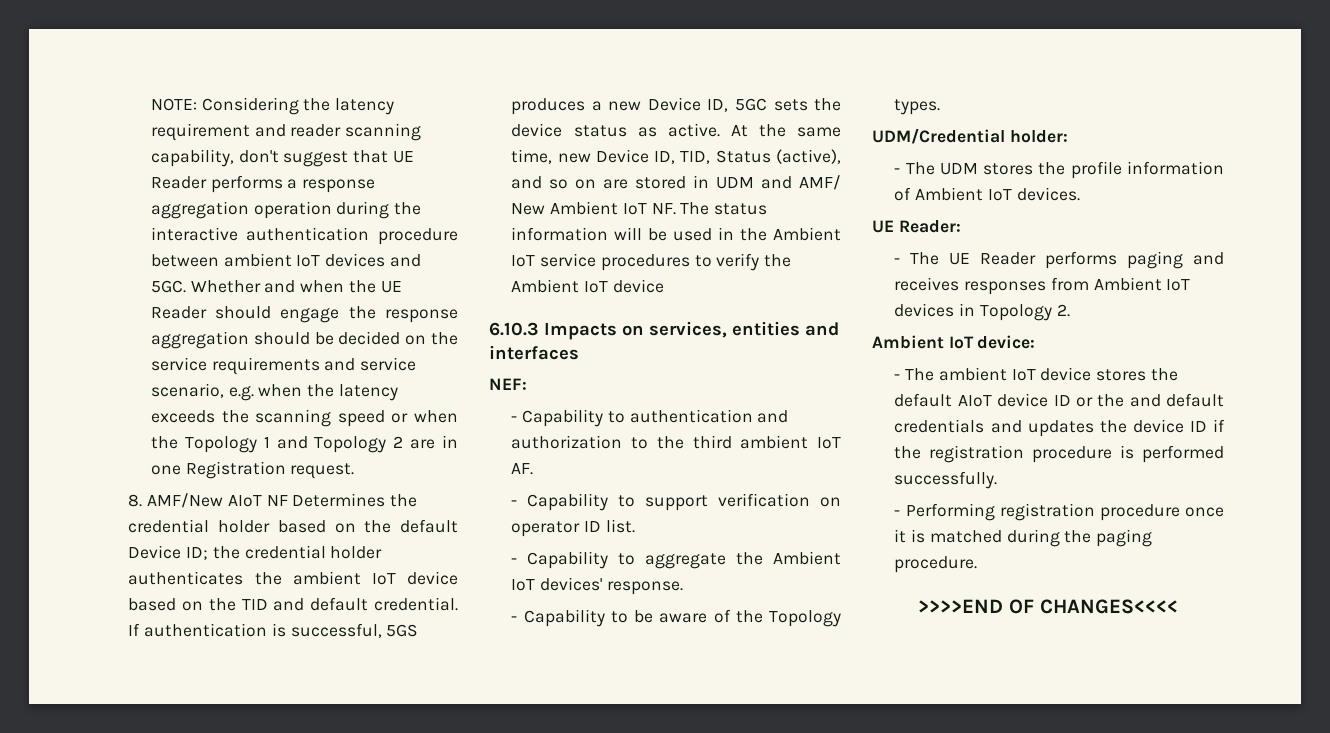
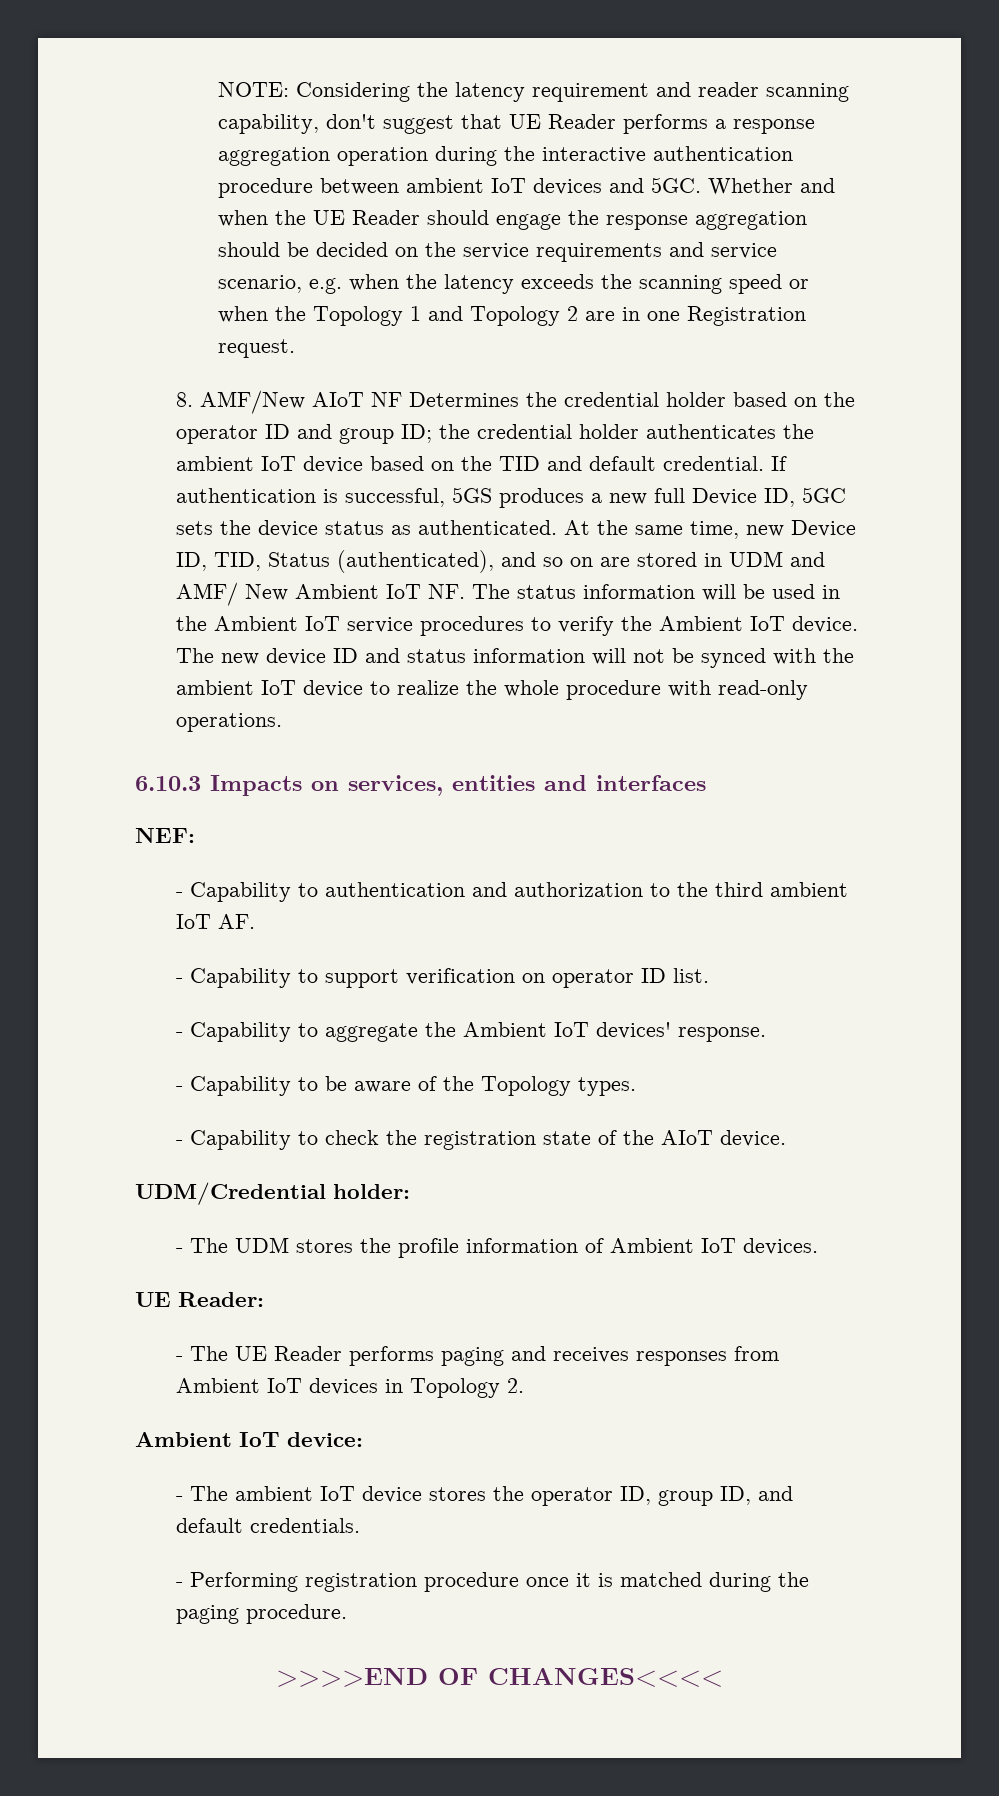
- 8. AMF/New AIoT NF Determines the credential holder based on the default Device ID; the credential holder authenticates the ambient IoT device based on the TID and default credential.
+ 8. AMF/New AIoT NF Determines the credential holder based on the operator ID and group ID; the credential holder authenticates the ambient IoT device based on the TID and default credential.
- If authentication is successful, 5GS produces a new Device ID, 5GC sets the device status as active.
+ If authentication is successful, 5GS produces a new full Device ID, 5GC sets the device status as authenticated.
- At the same time, new Device ID, TID, Status (active), and so on are stored in UDM and AMF/ New Ambient IoT NF. The status information will be used in the Ambient IoT service procedures to verify the Ambient IoT device
+ At the same time, new Device ID, TID, Status (authenticated), and so on are stored in UDM and AMF/ New Ambient IoT NF. The status information will be used in the Ambient IoT service procedures to verify the Ambient IoT device. The new device ID and status information will not be synced with the ambient IoT device to realize the whole procedure with read-only operations.
+ - Capability to check the registration state of the AIoT device.
- - The ambient IoT device stores the default AIoT device ID or the and default credentials and updates the device ID if the registration procedure is performed successfully.
+ - The ambient IoT device stores the operator ID, group ID, and default credentials.

